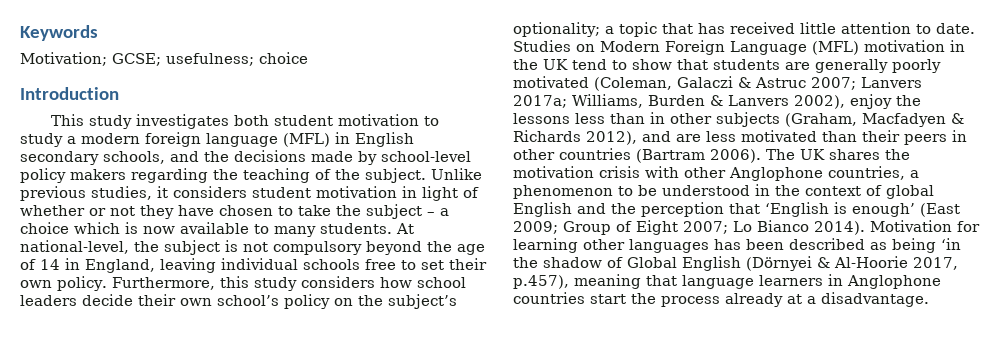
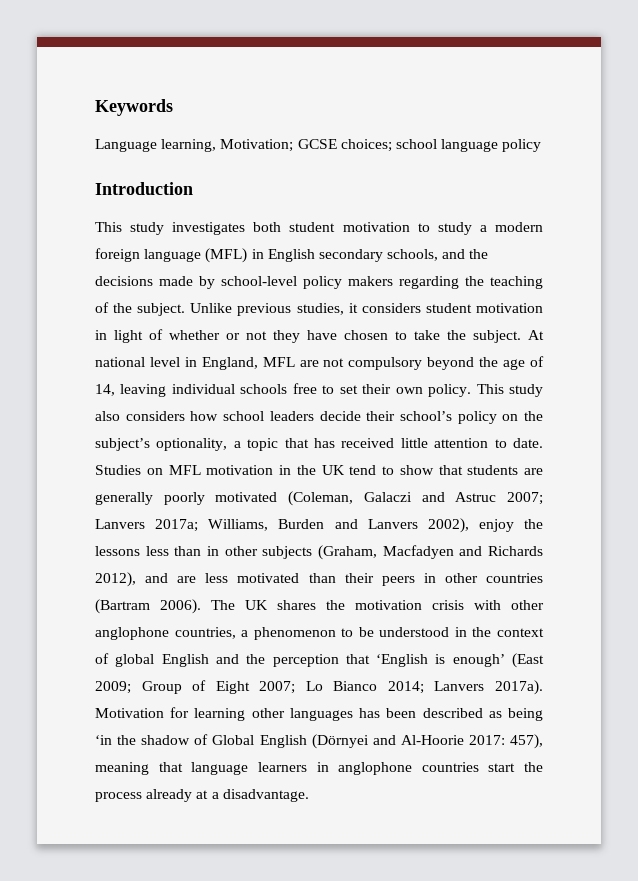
- Motivation; GCSE; usefulness; choice
+ Language learning, Motivation; GCSE choices; school language policy
- Unlike previous studies, it considers student motivation in light of whether or not they have chosen to take the subject – a choice which is now available to many students. At national-level, the subject is not compulsory beyond the age of 14 in England, leaving individual schools free to set their own policy.
+ Unlike previous studies, it considers student motivation in light of whether or not they have chosen to take the subject. At national level in England, MFL are not compulsory beyond the age of 14, leaving individual schools free to set their own policy.
- Furthermore, this study considers how school leaders decide their own school’s policy on the subject’s optionality; a topic that has received little attention to date.
+ This study also considers how school leaders decide their school’s policy on the subject’s optionality, a topic that has received little attention to date.
- Studies on Modern Foreign Language (MFL) motivation in the UK tend to show that students are generally poorly motivated (Coleman, Galaczi & Astruc 2007; Lanvers 2017a; Williams, Burden & Lanvers 2002), enjoy the lessons less than in other subjects (Graham, Macfadyen & Richards 2012), and are less motivated than their peers in other countries (Bartram 2006).
+ Studies on MFL motivation in the UK tend to show that students are generally poorly motivated (Coleman, Galaczi and Astruc 2007; Lanvers 2017a; Williams, Burden and Lanvers 2002), enjoy the lessons less than in other subjects (Graham, Macfadyen and Richards 2012), and are less motivated than their peers in other countries (Bartram 2006).
- The UK shares the motivation crisis with other Anglophone countries, a phenomenon to be understood in the context of global English and the perception that ‘English is enough’ (East 2009; Group of Eight 2007; Lo Bianco 2014).
+ The UK shares the motivation crisis with other anglophone countries, a phenomenon to be understood in the context of global English and the perception that ‘English is enough’ (East 2009; Group of Eight 2007; Lo Bianco 2014; Lanvers 2017a).
- Motivation for learning other languages has been described as being ‘in the shadow of Global English (Dörnyei & Al-Hoorie 2017, p.457), meaning that language learners in Anglophone countries start the process already at a disadvantage.
+ Motivation for learning other languages has been described as being ‘in the shadow of Global English (Dörnyei and Al-Hoorie 2017: 457), meaning that language learners in anglophone countries start the process already at a disadvantage.

